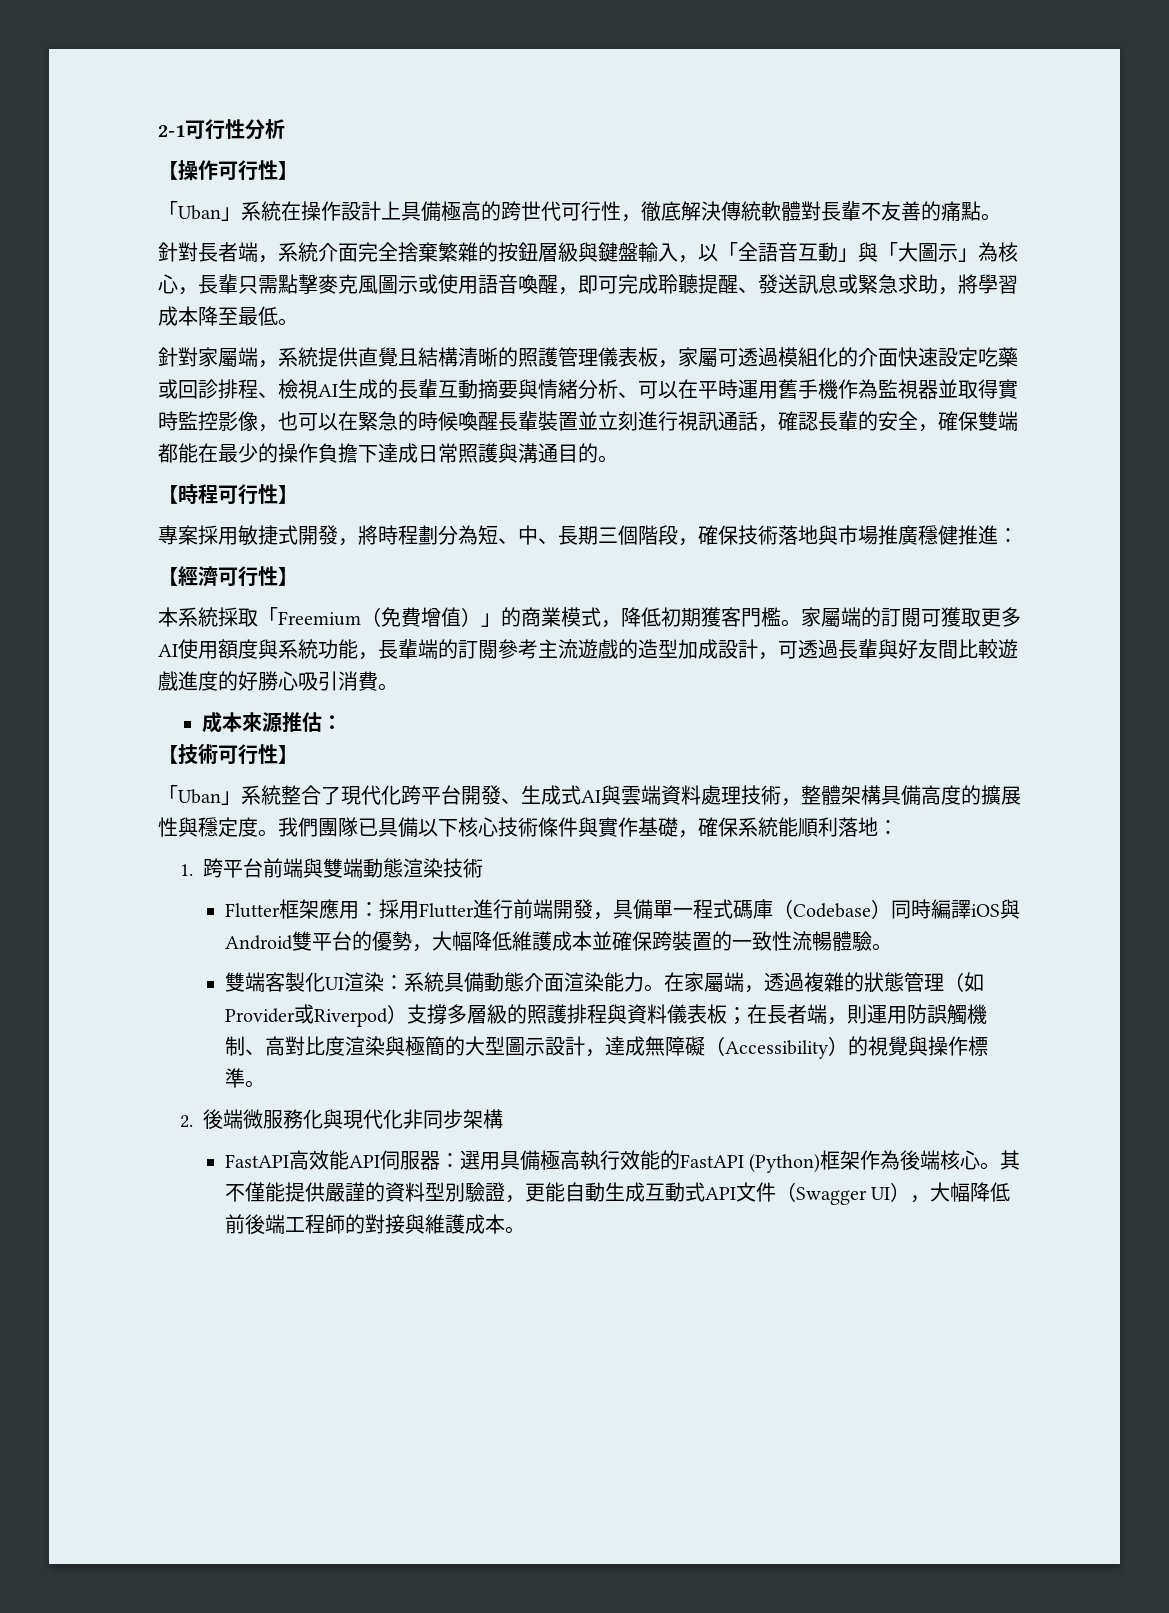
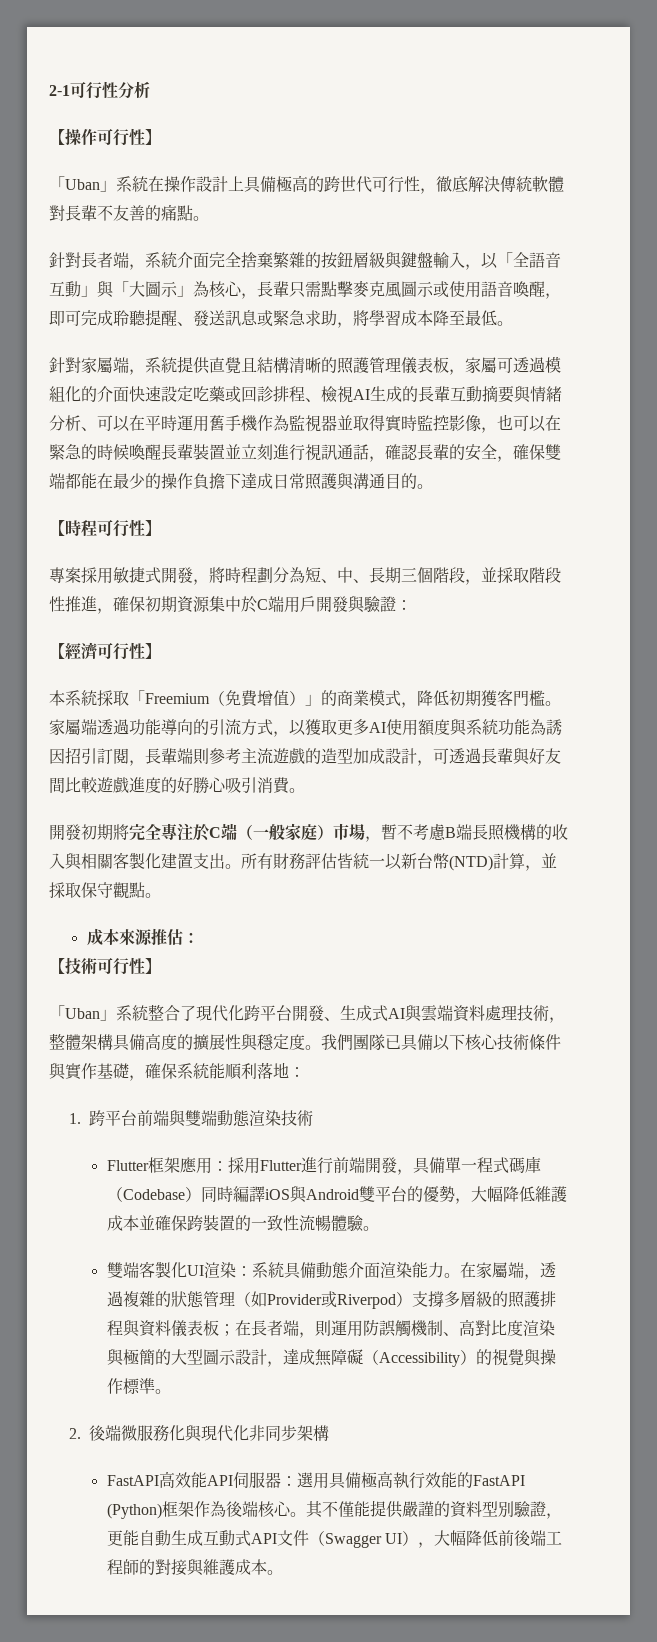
- 專案採用敏捷式開發，將時程劃分為短、中、長期三個階段，確保技術落地與市場推廣穩健推進：
+ 專案採用敏捷式開發，將時程劃分為短、中、長期三個階段，並採取階段性推進，確保初期資源集中於C端用戶開發與驗證：
- 家屬端的訂閱可獲取更多AI使用額度與系統功能，長輩端的訂閱參考主流遊戲的造型加成設計，可透過長輩與好友間比較遊戲進度的好勝心吸引消費。
+ 家屬端透過功能導向的引流方式，以獲取更多AI使用額度與系統功能為誘因招引訂閱，長輩端則參考主流遊戲的造型加成設計，可透過長輩與好友間比較遊戲進度的好勝心吸引消費。
+ 開發初期將完全專注於C端（一般家庭）市場，暫不考慮B端長照機構的收入與相關客製化建置支出。所有財務評估皆統一以新台幣(NTD)計算，並採取保守觀點。

